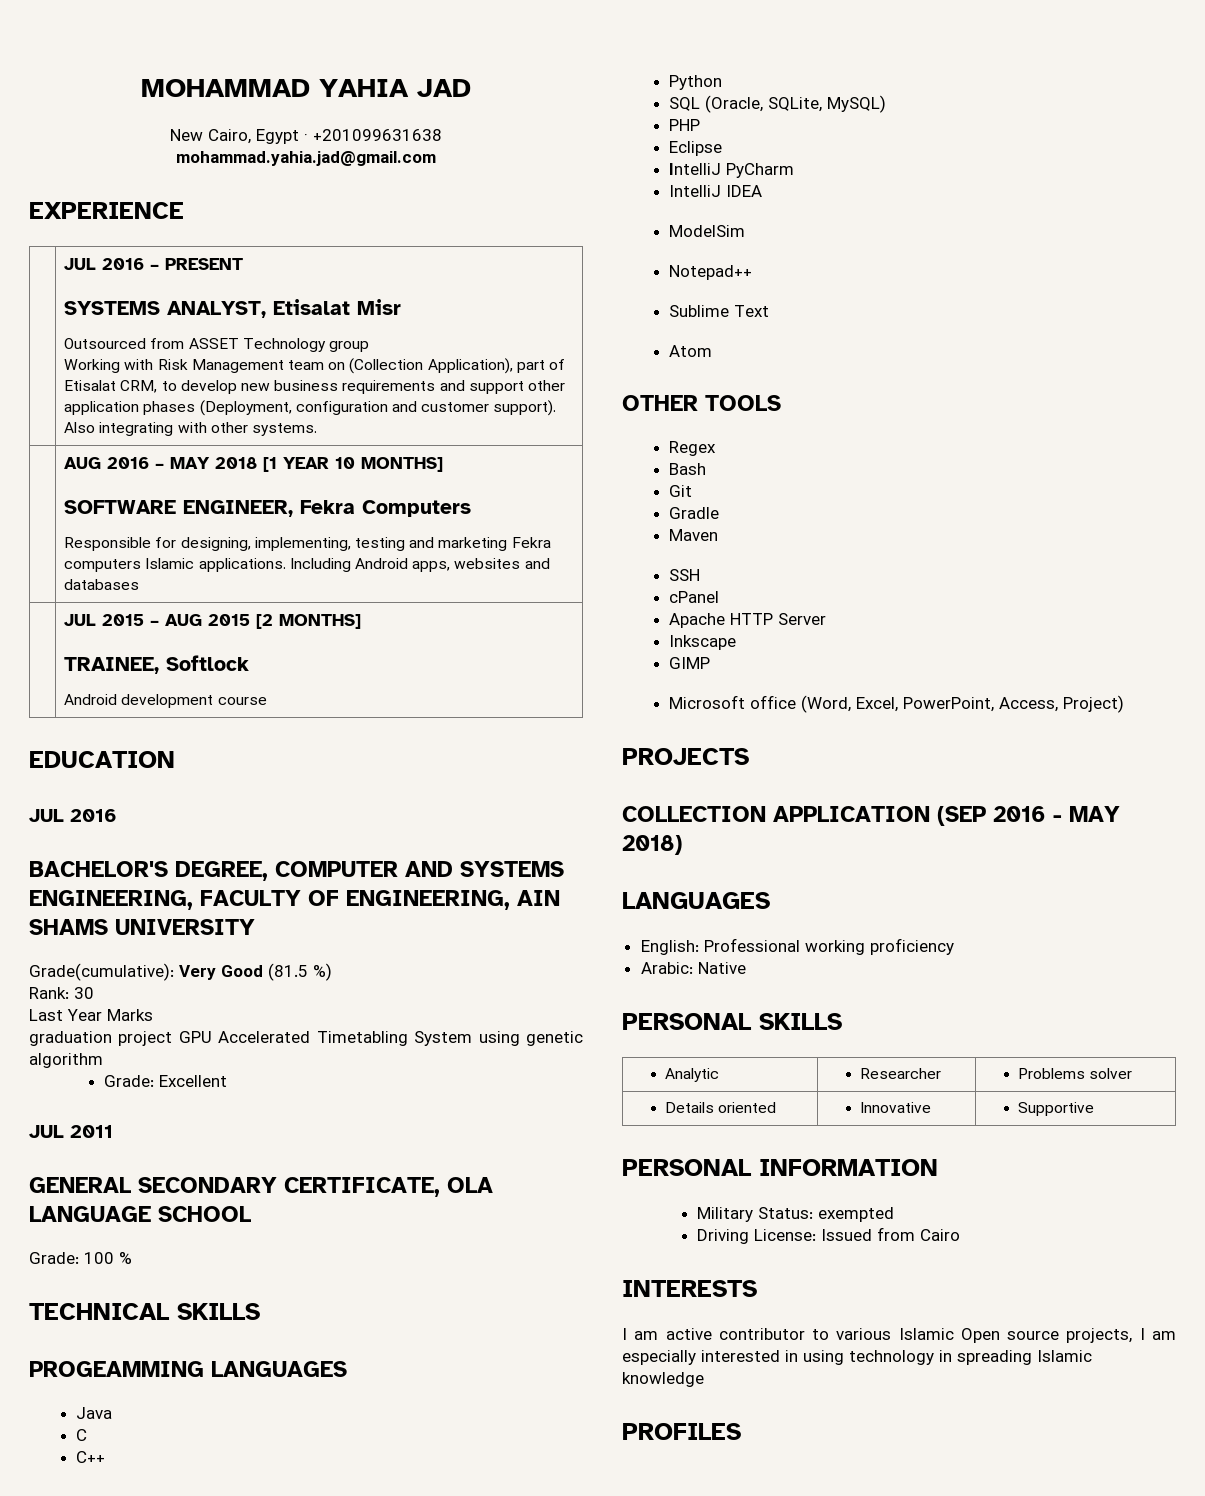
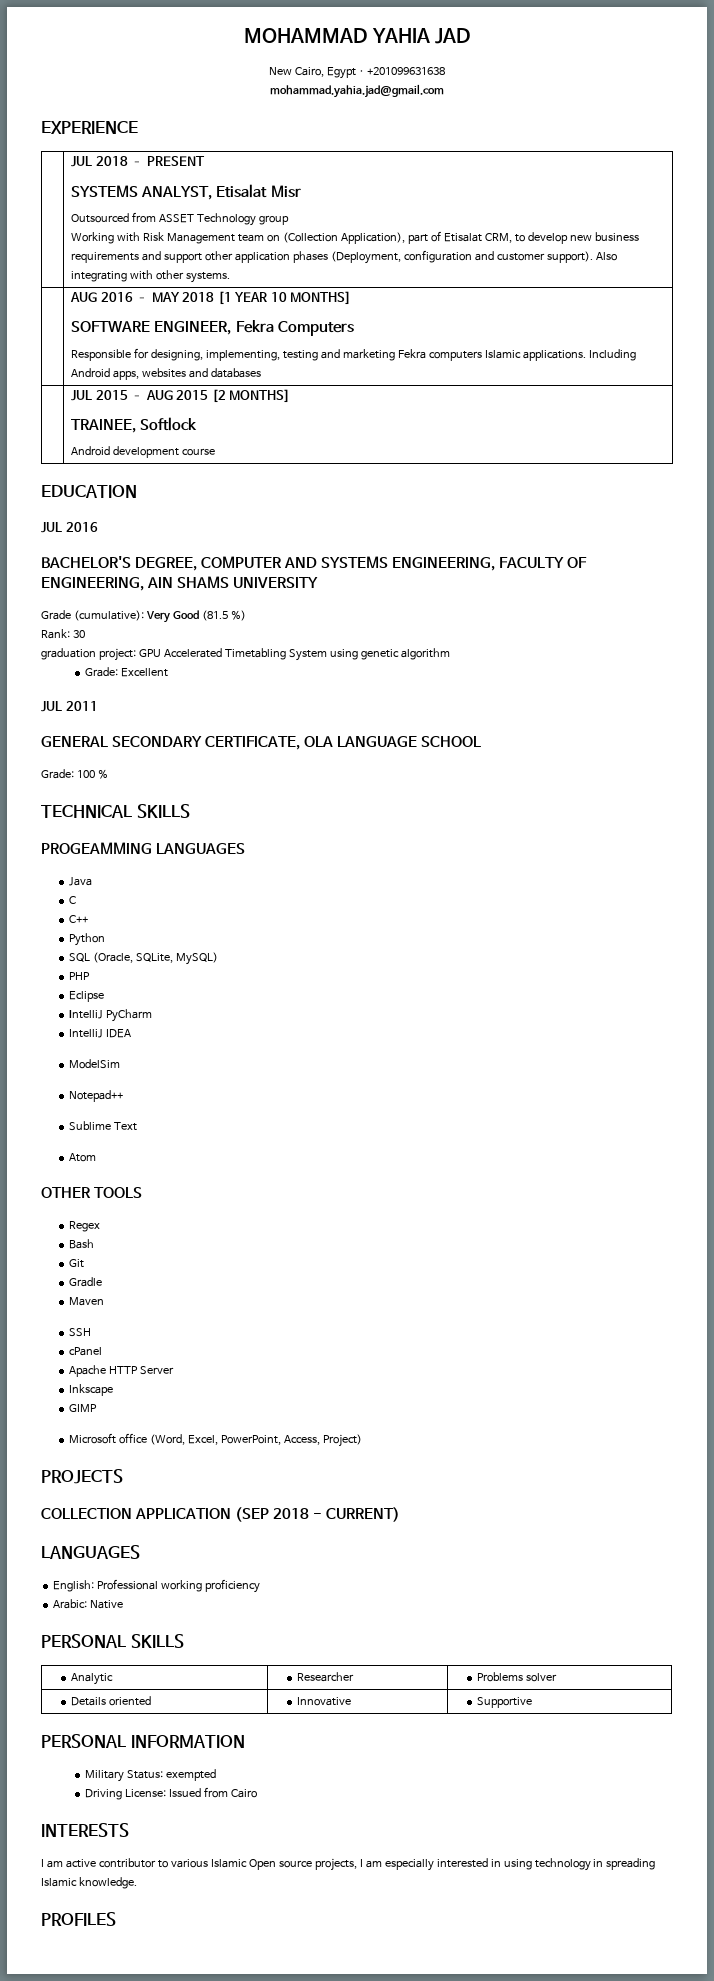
- JUL 2016 – PRESENT
+ JUL 2018 – PRESENT
- Grade(cumulative): Very Good (81.5 %)
+ Grade (cumulative): Very Good (81.5 %)
- Last Year Marks
- graduation project GPU Accelerated Timetabling System using genetic algorithm
+ graduation project: GPU Accelerated Timetabling System using genetic algorithm
- COLLECTION APPLICATION (SEP 2016 - MAY 2018)
+ COLLECTION APPLICATION (SEP 2018 - CURRENT)
- I am active contributor to various Islamic Open source projects, I am especially interested in using technology in spreading Islamic knowledge
+ I am active contributor to various Islamic Open source projects, I am especially interested in using technology in spreading Islamic knowledge.

